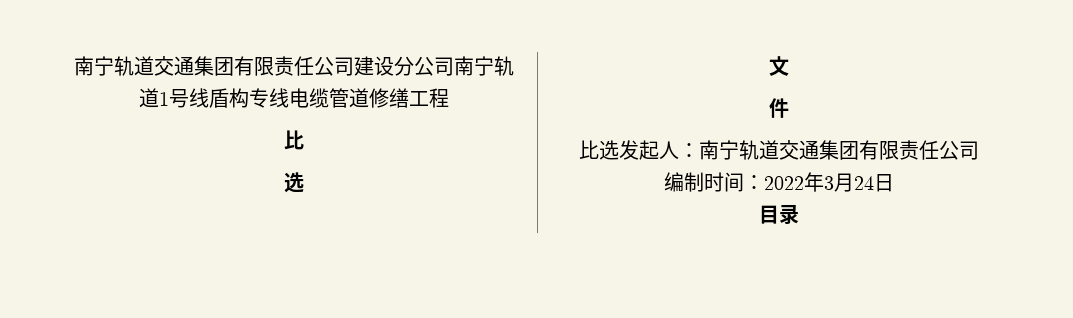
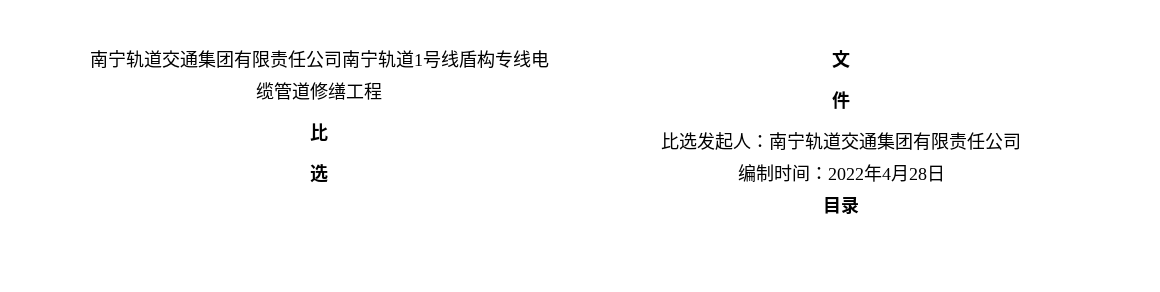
- 南宁轨道交通集团有限责任公司建设分公司南宁轨道1号线盾构专线电缆管道修缮工程
+ 南宁轨道交通集团有限责任公司南宁轨道1号线盾构专线电缆管道修缮工程
- 编制时间：2022年3月24日
+ 编制时间：2022年4月28日

